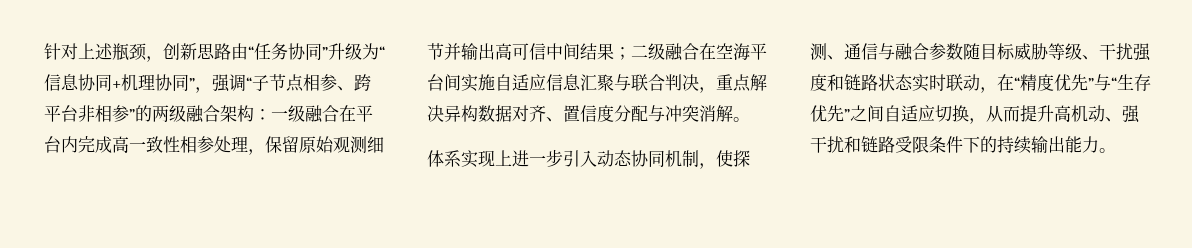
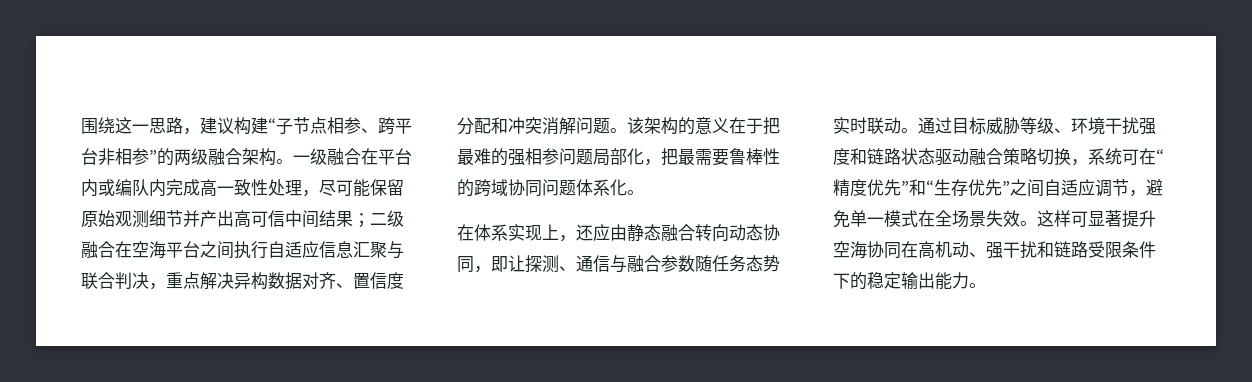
- 针对上述瓶颈，创新思路由“任务协同”升级为“信息协同+机理协同”，强调“子节点相参、跨平台非相参”的两级融合架构：一级融合在平台内完成高一致性相参处理，保留原始观测细节并输出高可信中间结果；二级融合在空海平台间实施自适应信息汇聚与联合判决，重点解决异构数据对齐、置信度分配与冲突消解。
+ 围绕这一思路，建议构建“子节点相参、跨平台非相参”的两级融合架构。一级融合在平台内或编队内完成高一致性处理，尽可能保留原始观测细节并产出高可信中间结果；二级融合在空海平台之间执行自适应信息汇聚与联合判决，重点解决异构数据对齐、置信度分配和冲突消解问题。该架构的意义在于把最难的强相参问题局部化，把最需要鲁棒性的跨域协同问题体系化。
- 体系实现上进一步引入动态协同机制，使探测、通信与融合参数随目标威胁等级、干扰强度和链路状态实时联动，在“精度优先”与“生存优先”之间自适应切换，从而提升高机动、强干扰和链路受限条件下的持续输出能力。
+ 在体系实现上，还应由静态融合转向动态协同，即让探测、通信与融合参数随任务态势实时联动。通过目标威胁等级、环境干扰强度和链路状态驱动融合策略切换，系统可在“精度优先”和“生存优先”之间自适应调节，避免单一模式在全场景失效。这样可显著提升空海协同在高机动、强干扰和链路受限条件下的稳定输出能力。

